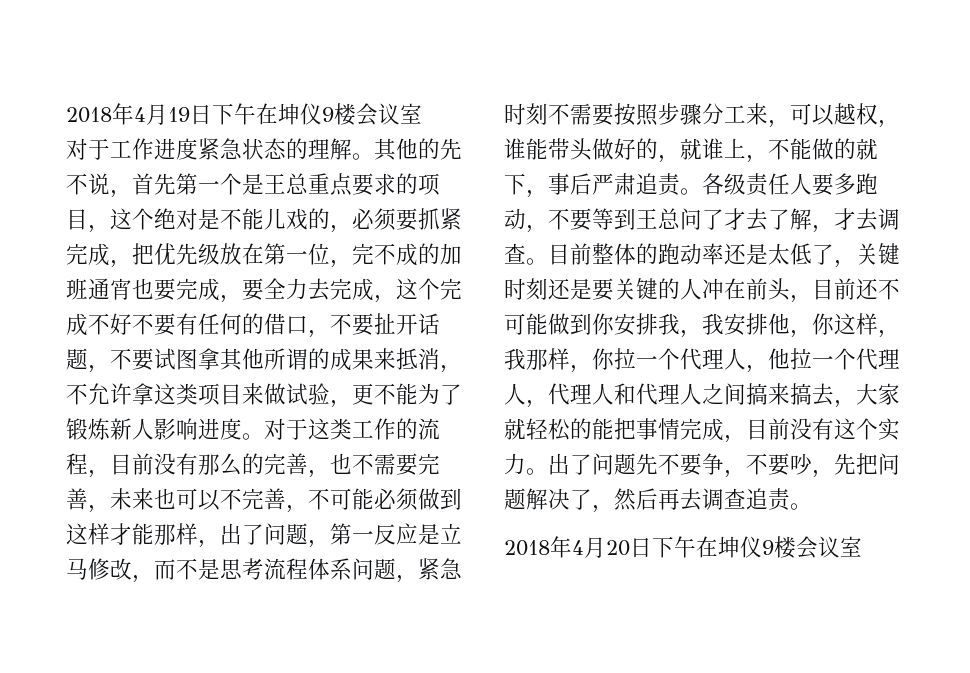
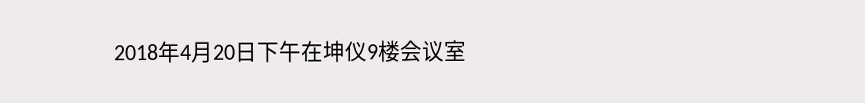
- 2018年4月19日下午在坤仪9楼会议室
- 对于工作进度紧急状态的理解。其他的先不说，首先第一个是王总重点要求的项目，这个绝对是不能儿戏的，必须要抓紧完成，把优先级放在第一位，完不成的加班通宵也要完成，要全力去完成，这个完成不好不要有任何的借口，不要扯开话题，不要试图拿其他所谓的成果来抵消，不允许拿这类项目来做试验，更不能为了锻炼新人影响进度。对于这类工作的流程，目前没有那么的完善，也不需要完善，未来也可以不完善，不可能必须做到这样才能那样，出了问题，第一反应是立马修改，而不是思考流程体系问题，紧急时刻不需要按照步骤分工来，可以越权，谁能带头做好的，就谁上，不能做的就下，事后严肃追责。各级责任人要多跑动，不要等到王总问了才去了解，才去调查。目前整体的跑动率还是太低了，关键时刻还是要关键的人冲在前头，目前还不可能做到你安排我，我安排他，你这样，我那样，你拉一个代理人，他拉一个代理人，代理人和代理人之间搞来搞去，大家就轻松的能把事情完成，目前没有这个实力。出了问题先不要争，不要吵，先把问题解决了，然后再去调查追责。

